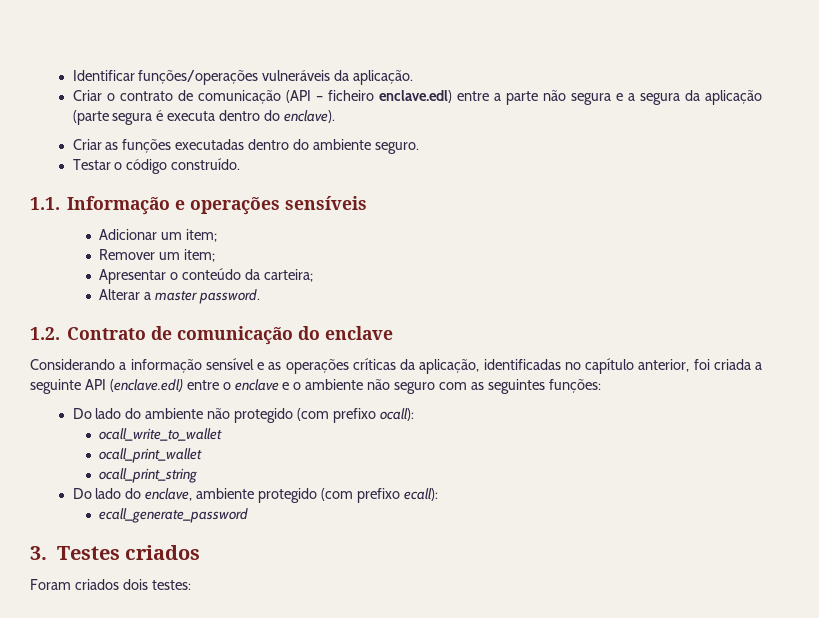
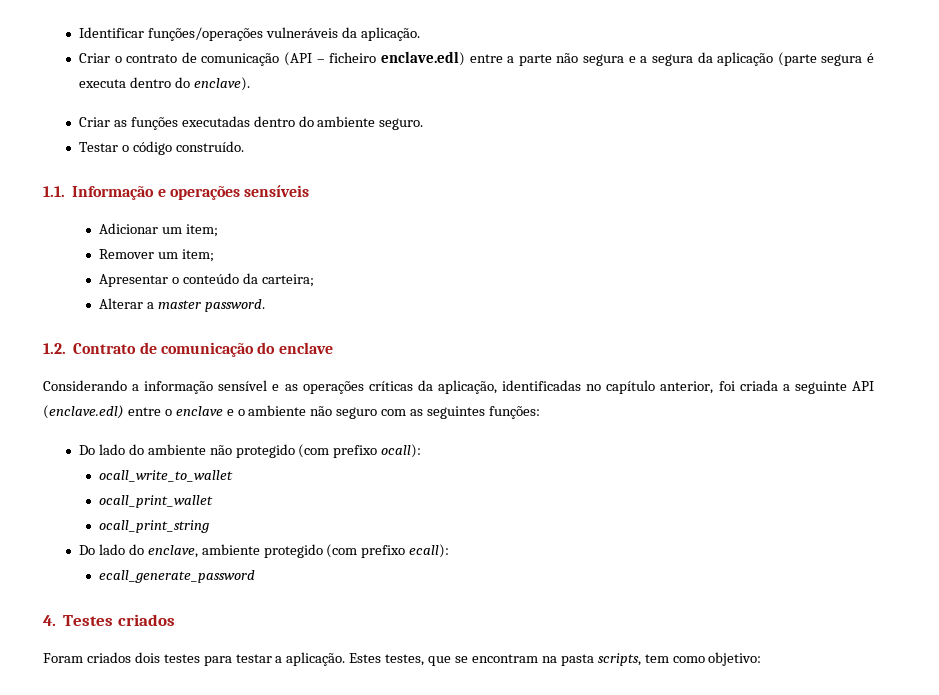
- 3. Testes criados
+ 4. Testes criados
- Foram criados dois testes:
+ Foram criados dois testes para testar a aplicação. Estes testes, que se encontram na pasta scripts, tem como objetivo:

